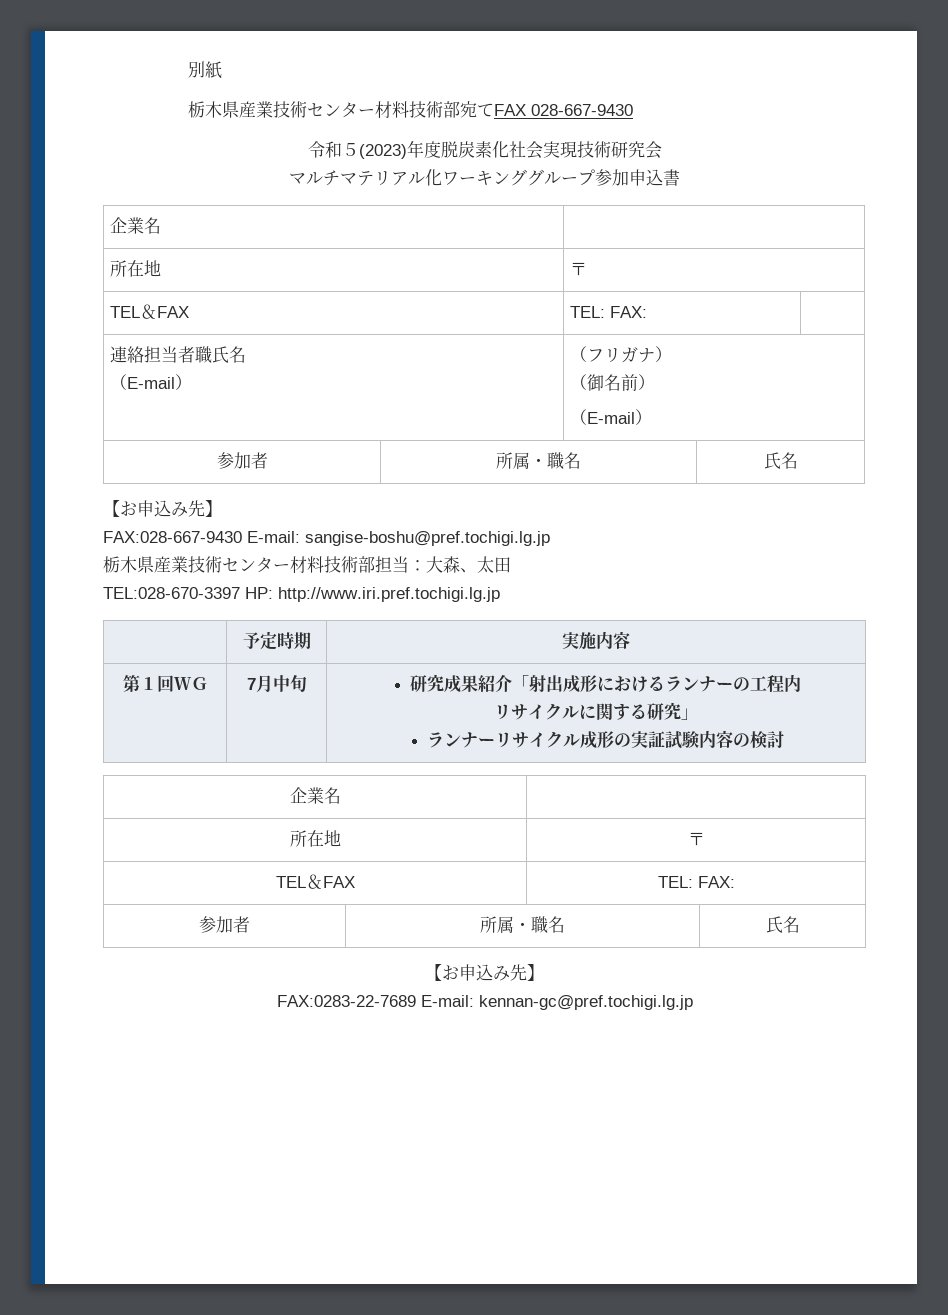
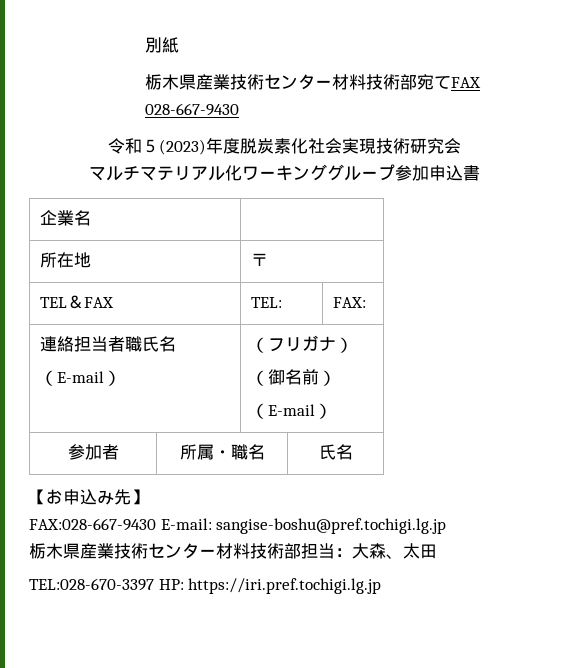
- TEL＆FAX | TEL: FAX: |
+ TEL＆FAX | TEL: | FAX:
- TEL:028-670-3397 HP: http://www.iri.pref.tochigi.lg.jp
- | 予定時期 | 実施内容
- 第１回ＷＧ | 7月中旬 | 研究成果紹介「射出成形におけるランナーの工程内
- リサイクルに関する研究」
- ランナーリサイクル成形の実証試験内容の検討
- 企業名 |
- 所在地 | 〒
- TEL＆FAX | TEL: FAX:
- 参加者 | 所属・職名 | 氏名
- 【お申込み先】
- FAX:0283-22-7689 E-mail: kennan-gc@pref.tochigi.lg.jp
+ TEL:028-670-3397 HP: https://iri.pref.tochigi.lg.jp

